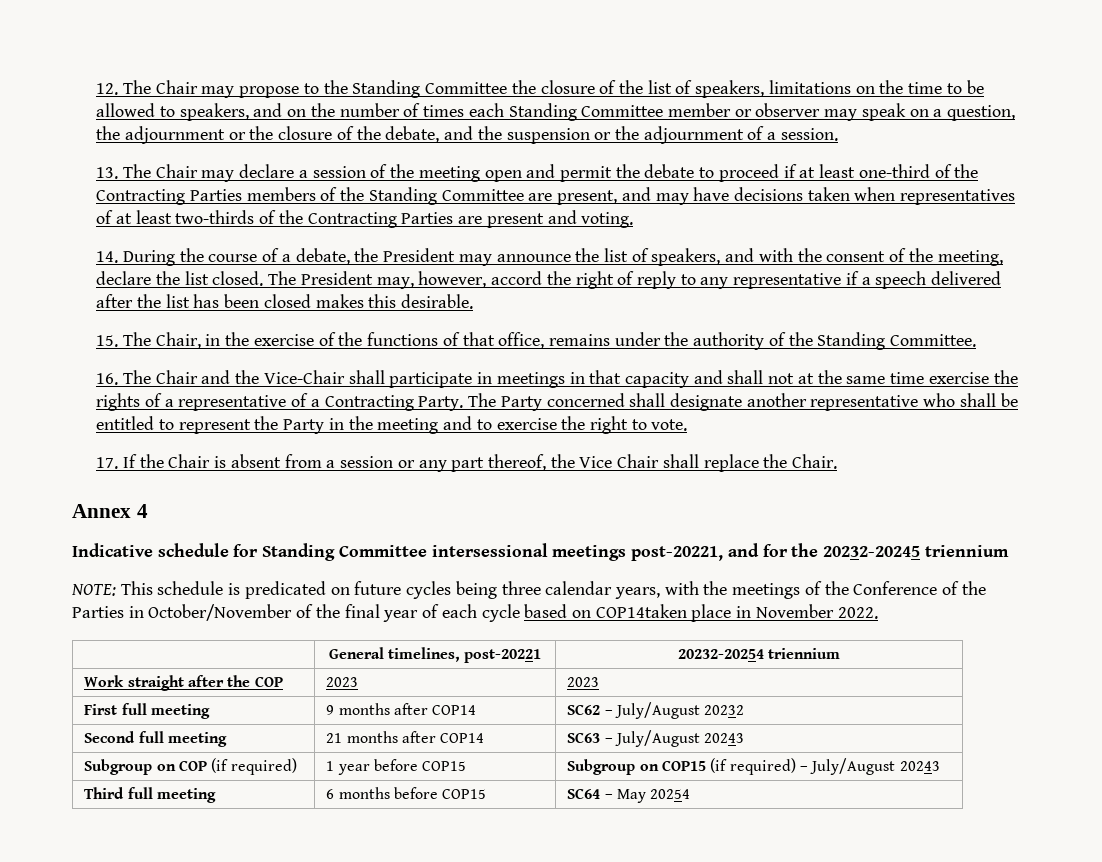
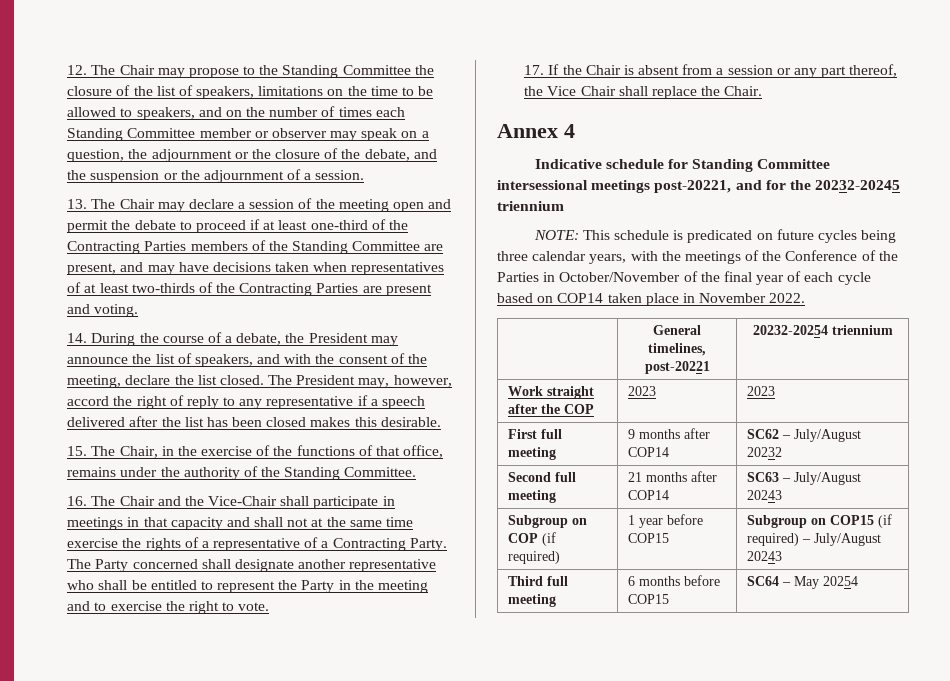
- NOTE: This schedule is predicated on future cycles being three calendar years, with the meetings of the Conference of the Parties in October/November of the final year of each cycle based on COP14taken place in November 2022.
+ NOTE: This schedule is predicated on future cycles being three calendar years, with the meetings of the Conference of the Parties in October/November of the final year of each cycle based on COP14 taken place in November 2022.

